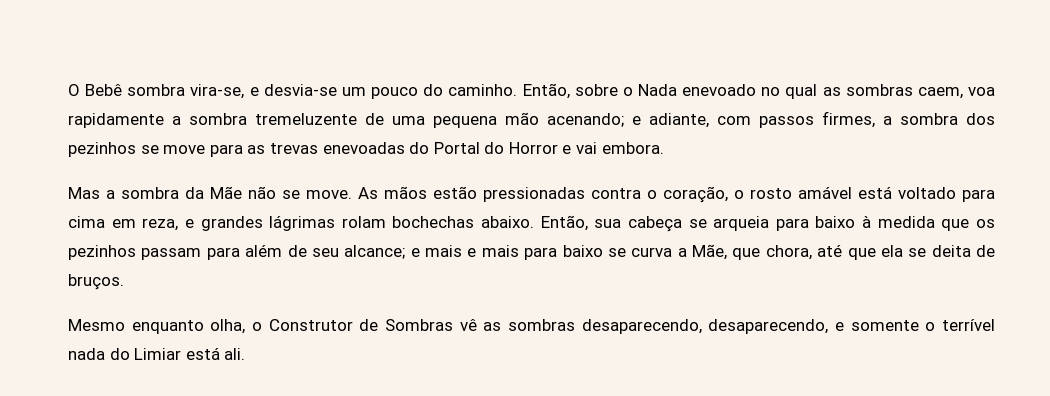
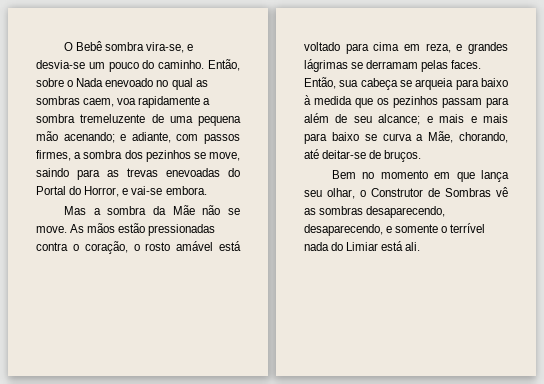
- Então, sobre o Nada enevoado no qual as sombras caem, voa rapidamente a sombra tremeluzente de uma pequena mão acenando; e adiante, com passos firmes, a sombra dos pezinhos se move para as trevas enevoadas do Portal do Horror e vai embora.
+ Então, sobre o Nada enevoado no qual as sombras caem, voa rapidamente a sombra tremeluzente de uma pequena mão acenando; e adiante, com passos firmes, a sombra dos pezinhos se move, saindo para as trevas enevoadas do Portal do Horror, e vai-se embora.
- As mãos estão pressionadas contra o coração, o rosto amável está voltado para cima em reza, e grandes lágrimas rolam bochechas abaixo.
+ As mãos estão pressionadas contra o coração, o rosto amável está voltado para cima em reza, e grandes lágrimas se derramam pelas faces.
- Então, sua cabeça se arqueia para baixo à medida que os pezinhos passam para além de seu alcance; e mais e mais para baixo se curva a Mãe, que chora, até que ela se deita de bruços.
- Mesmo enquanto olha, o Construtor de Sombras vê as sombras desaparecendo, desaparecendo, e somente o terrível nada do Limiar está ali.
+ Então, sua cabeça se arqueia para baixo à medida que os pezinhos passam para além de seu alcance; e mais e mais para baixo se curva a Mãe, chorando, até deitar-se de bruços.
+ Bem no momento em que lança seu olhar, o Construtor de Sombras vê as sombras desaparecendo, desaparecendo, e somente o terrível nada do Limiar está ali.

